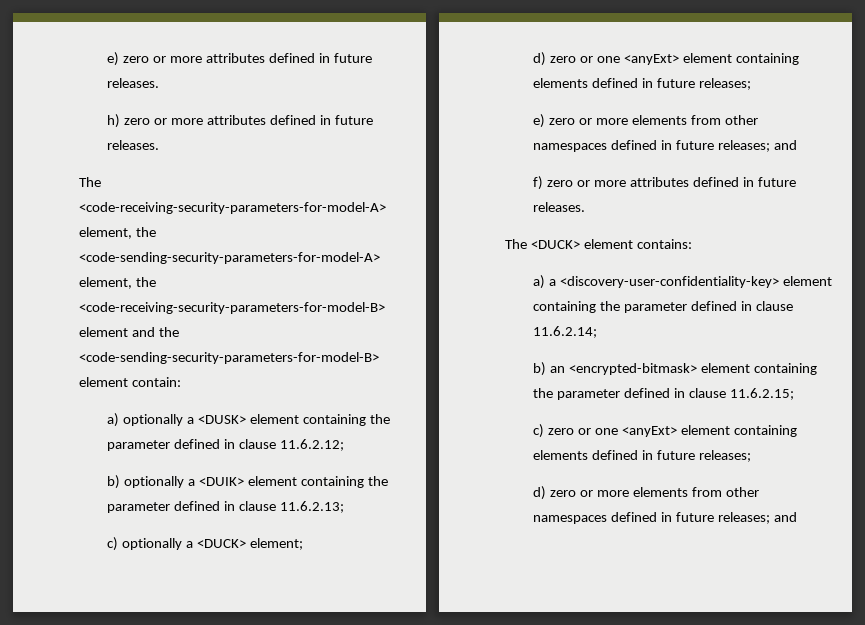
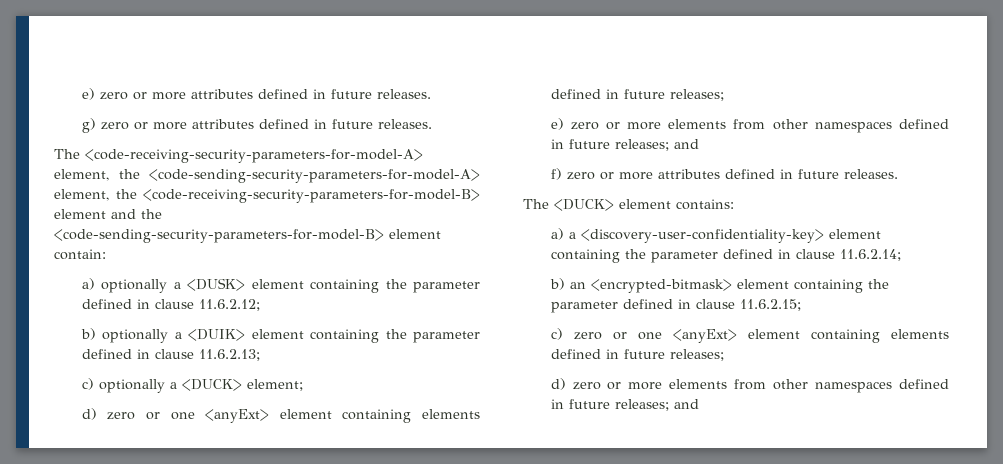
- h) zero or more attributes defined in future releases.
+ g) zero or more attributes defined in future releases.

